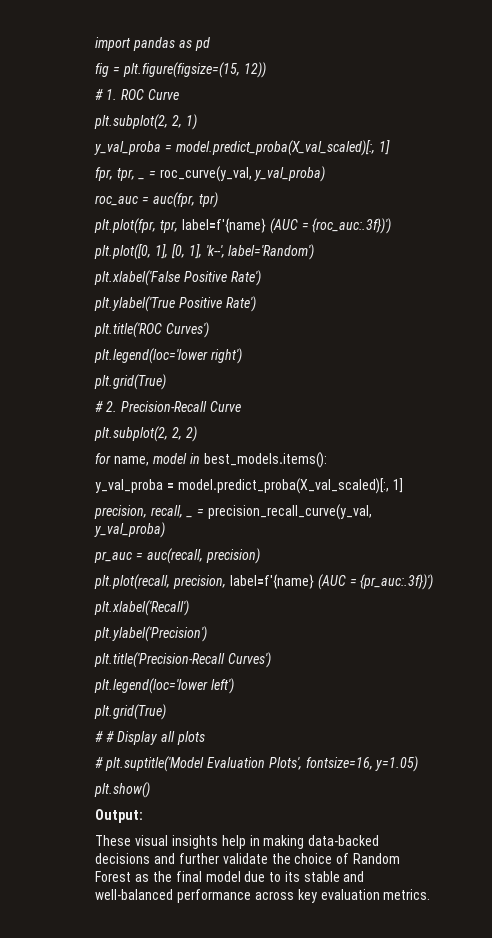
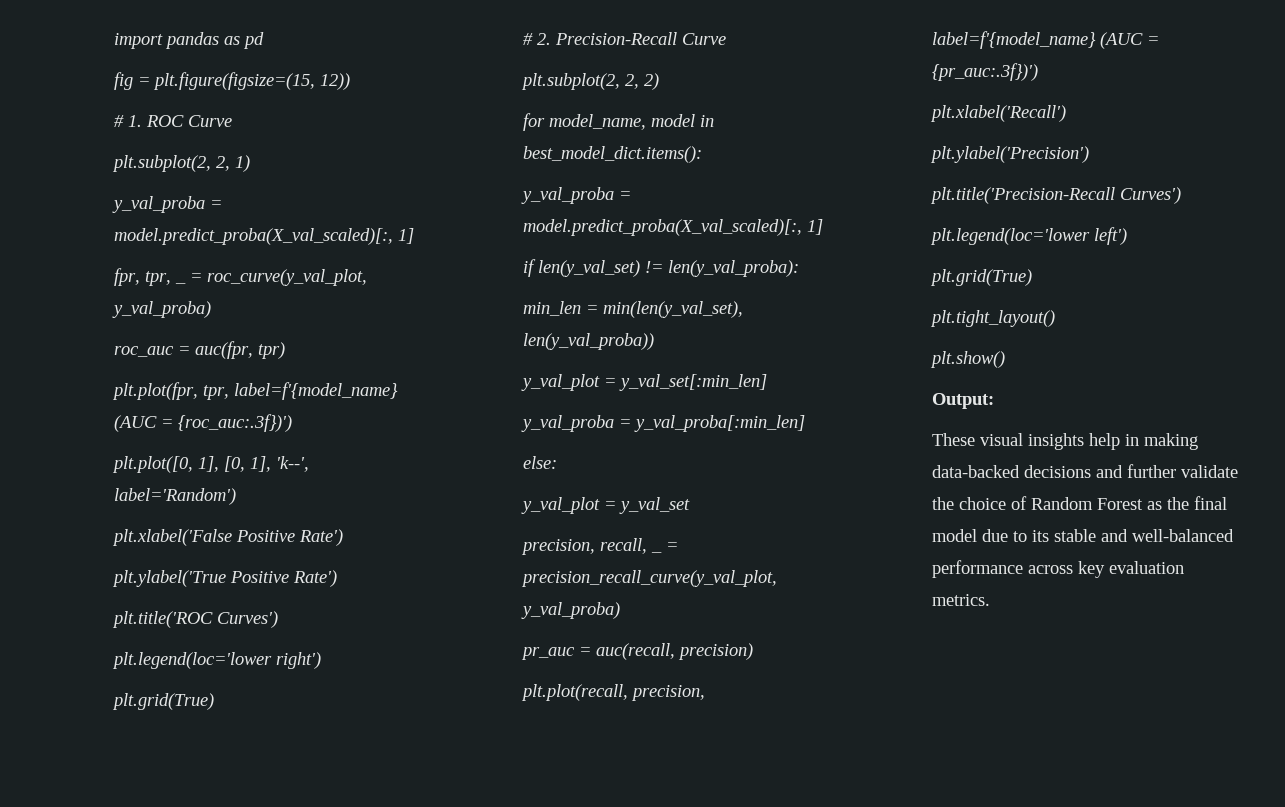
- fpr, tpr, _ = roc_curve(y_val, y_val_proba)
+ fpr, tpr, _ = roc_curve(y_val_plot, y_val_proba)
- plt.plot(fpr, tpr, label=f'{name} (AUC = {roc_auc:.3f})')
+ plt.plot(fpr, tpr, label=f'{model_name} (AUC = {roc_auc:.3f})')
- for name, model in best_models.items():
+ for model_name, model in best_model_dict.items():
  y_val_proba = model.predict_proba(X_val_scaled)[:, 1]
+ if len(y_val_set) != len(y_val_proba):
+ min_len = min(len(y_val_set), len(y_val_proba))
+ y_val_plot = y_val_set[:min_len]
+ y_val_proba = y_val_proba[:min_len]
+ else:
+ y_val_plot = y_val_set
- precision, recall, _ = precision_recall_curve(y_val, y_val_proba)
+ precision, recall, _ = precision_recall_curve(y_val_plot, y_val_proba)
- plt.plot(recall, precision, label=f'{name} (AUC = {pr_auc:.3f})')
+ plt.plot(recall, precision, label=f'{model_name} (AUC = {pr_auc:.3f})')
- # # Display all plots
- # plt.suptitle('Model Evaluation Plots', fontsize=16, y=1.05)
+ plt.tight_layout()

